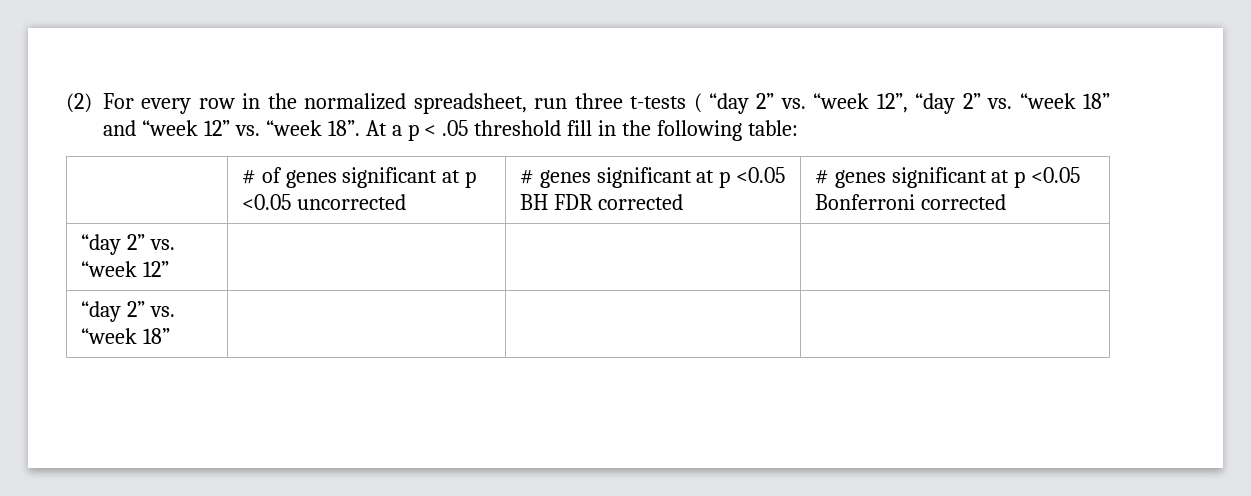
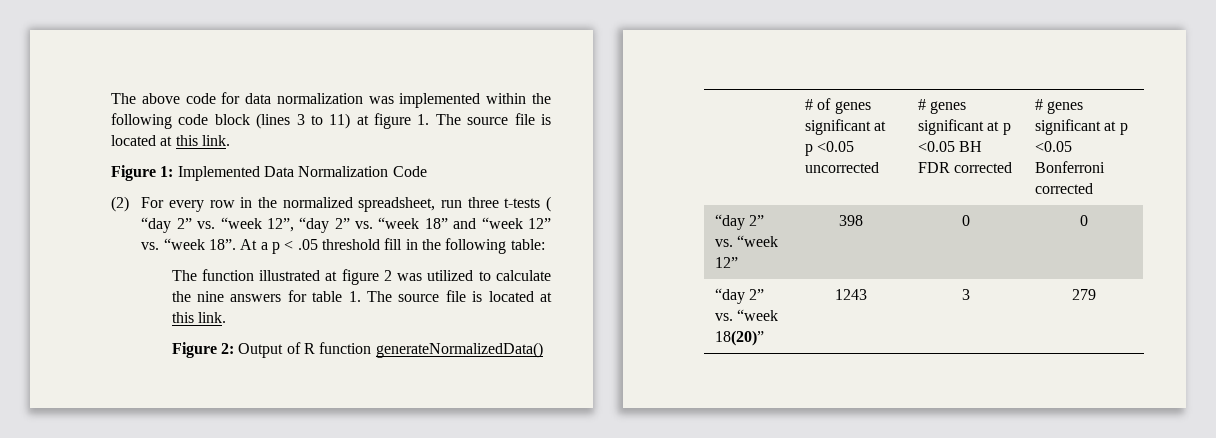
+ The above code for data normalization was implemented within the following code block (lines 3 to 11) at figure 1. The source file is located at this link.
+ Figure 1: Implemented Data Normalization Code
+ The function illustrated at figure 2 was utilized to calculate the nine answers for table 1. The source file is located at this link.
+ Figure 2: Output of R function generateNormalizedData()
- “day 2” vs. “week 12” | | |
- “day 2” vs. “week 18” | | |
+ “day 2” vs. “week 12” | 398 | 0 | 0
+ “day 2” vs. “week 18(20)” | 1243 | 3 | 279

